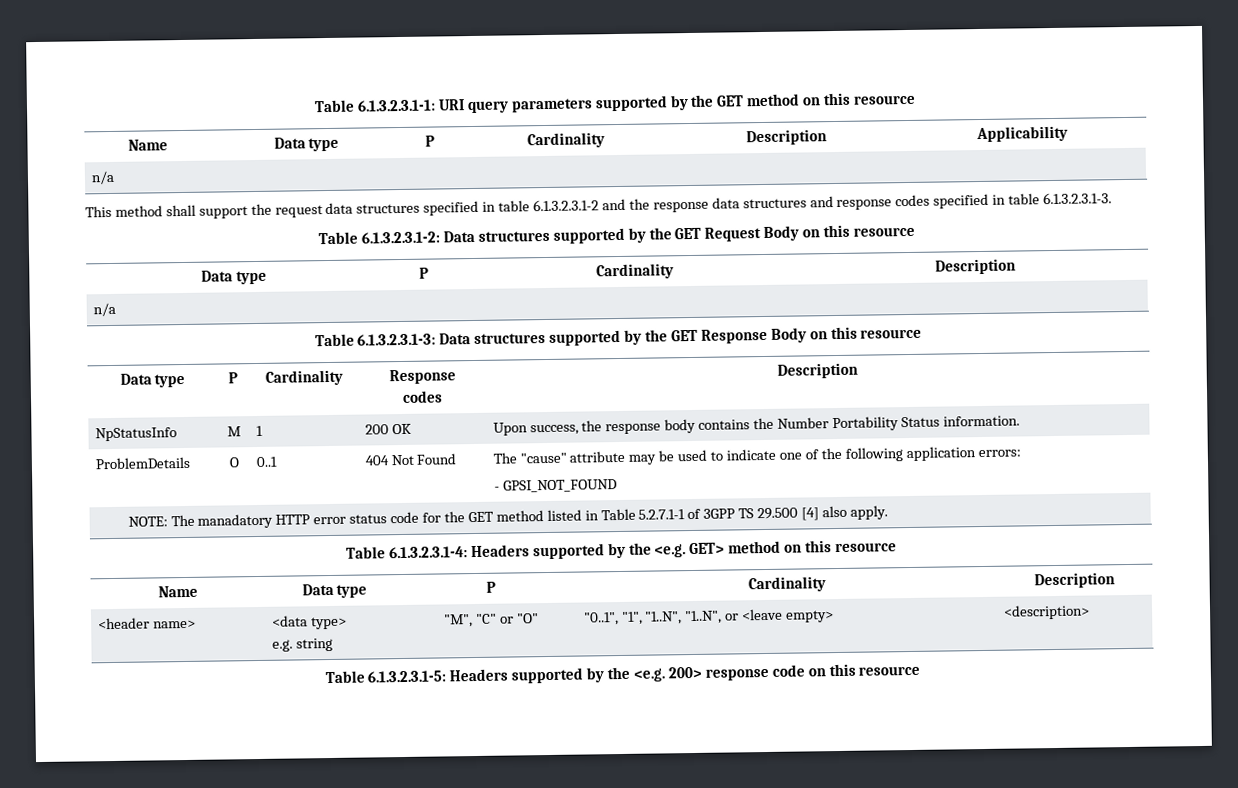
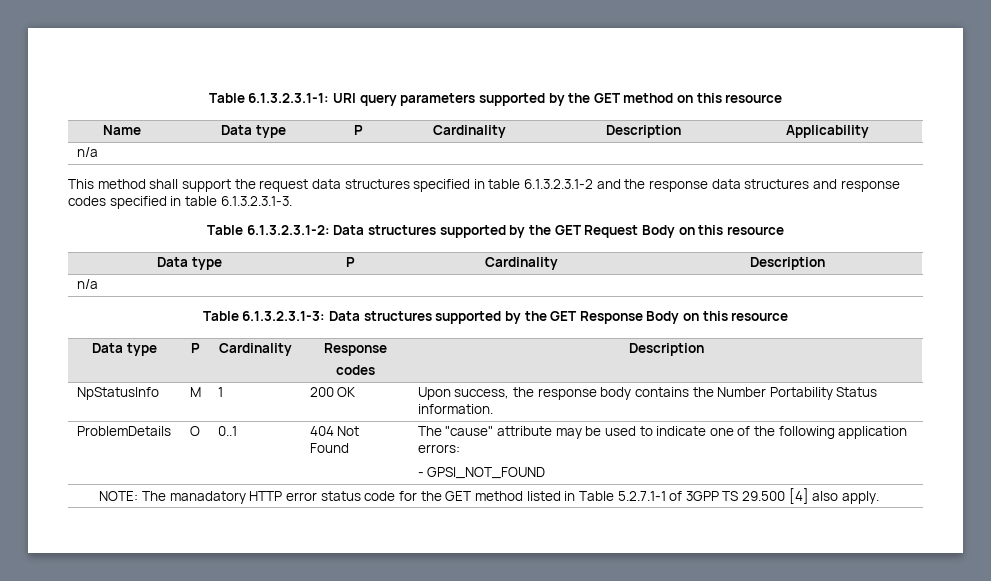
- Table 6.1.3.2.3.1-4: Headers supported by the <e.g. GET> method on this resource
- Name | Data type | P | Cardinality | Description
- <header name> | <data type>
- e.g. string | "M", "C" or "O" | "0..1", "1", "1..N", "1..N", or <leave empty> | <description>
- Table 6.1.3.2.3.1-5: Headers supported by the <e.g. 200> response code on this resource

